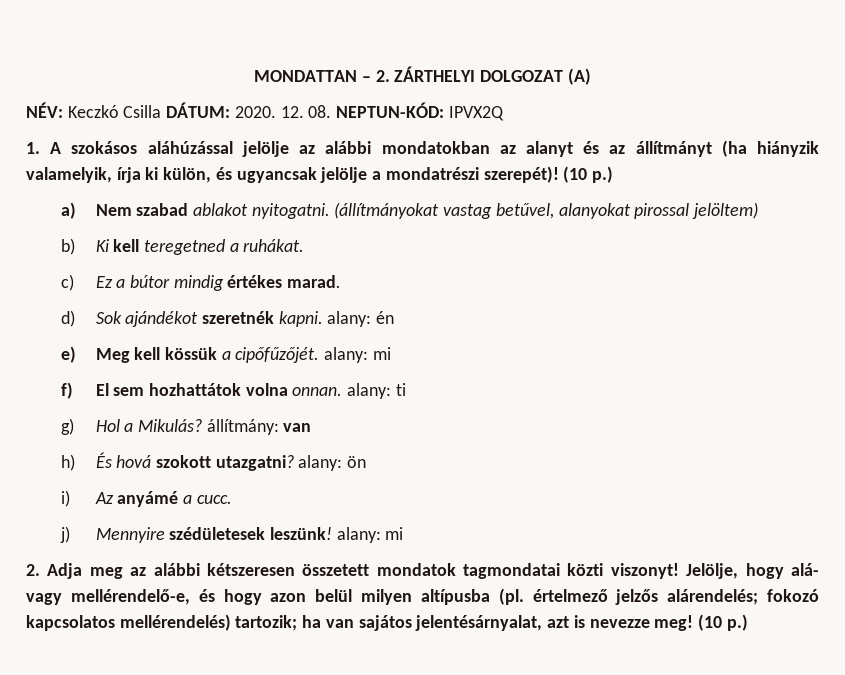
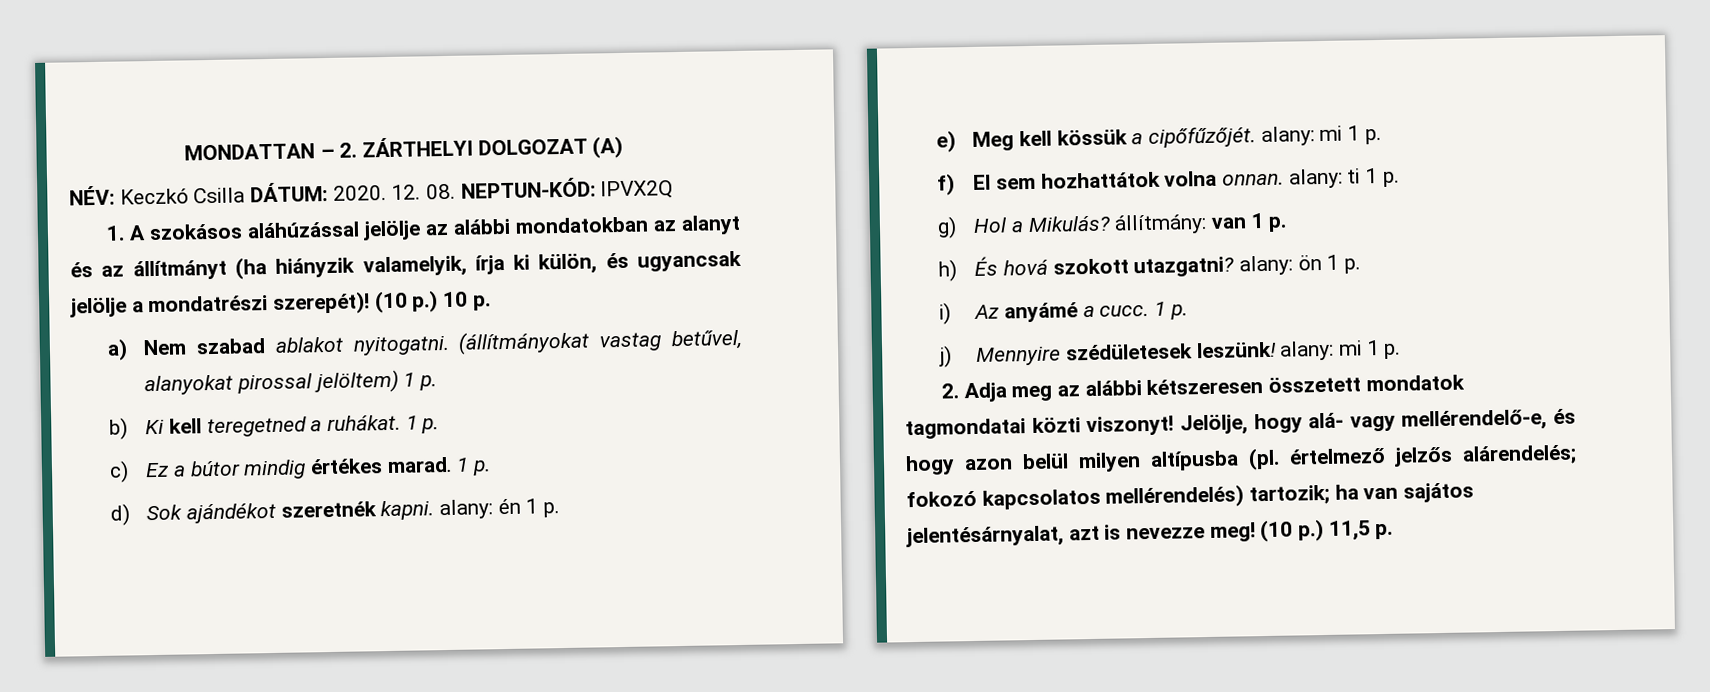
- 1. A szokásos aláhúzással jelölje az alábbi mondatokban az alanyt és az állítmányt (ha hiányzik valamelyik, írja ki külön, és ugyancsak jelölje a mondatrészi szerepét)! (10 p.)
+ 1. A szokásos aláhúzással jelölje az alábbi mondatokban az alanyt és az állítmányt (ha hiányzik valamelyik, írja ki külön, és ugyancsak jelölje a mondatrészi szerepét)! (10 p.) 10 p.
- (állítmányokat vastag betűvel, alanyokat pirossal jelöltem)
+ (állítmányokat vastag betűvel, alanyokat pirossal jelöltem) 1 p.
- b) Ki kell teregetned a ruhákat.
+ b) Ki kell teregetned a ruhákat. 1 p.
- c) Ez a bútor mindig értékes marad.
+ c) Ez a bútor mindig értékes marad. 1 p.
- d) Sok ajándékot szeretnék kapni. alany: én
+ d) Sok ajándékot szeretnék kapni. alany: én 1 p.
- e) Meg kell kössük a cipőfűzőjét. alany: mi
+ e) Meg kell kössük a cipőfűzőjét. alany: mi 1 p.
- f) El sem hozhattátok volna onnan. alany: ti
+ f) El sem hozhattátok volna onnan. alany: ti 1 p.
- g) Hol a Mikulás? állítmány: van
+ g) Hol a Mikulás? állítmány: van 1 p.
- h) És hová szokott utazgatni? alany: ön
+ h) És hová szokott utazgatni? alany: ön 1 p.
- i) Az anyámé a cucc.
+ i) Az anyámé a cucc. 1 p.
- j) Mennyire szédületesek leszünk! alany: mi
+ j) Mennyire szédületesek leszünk! alany: mi 1 p.
- Jelölje, hogy alá- vagy mellérendelő-e, és hogy azon belül milyen altípusba (pl. értelmező jelzős alárendelés; fokozó kapcsolatos mellérendelés) tartozik; ha van sajátos jelentésárnyalat, azt is nevezze meg! (10 p.)
+ Jelölje, hogy alá- vagy mellérendelő-e, és hogy azon belül milyen altípusba (pl. értelmező jelzős alárendelés; fokozó kapcsolatos mellérendelés) tartozik; ha van sajátos jelentésárnyalat, azt is nevezze meg! (10 p.) 11,5 p.

